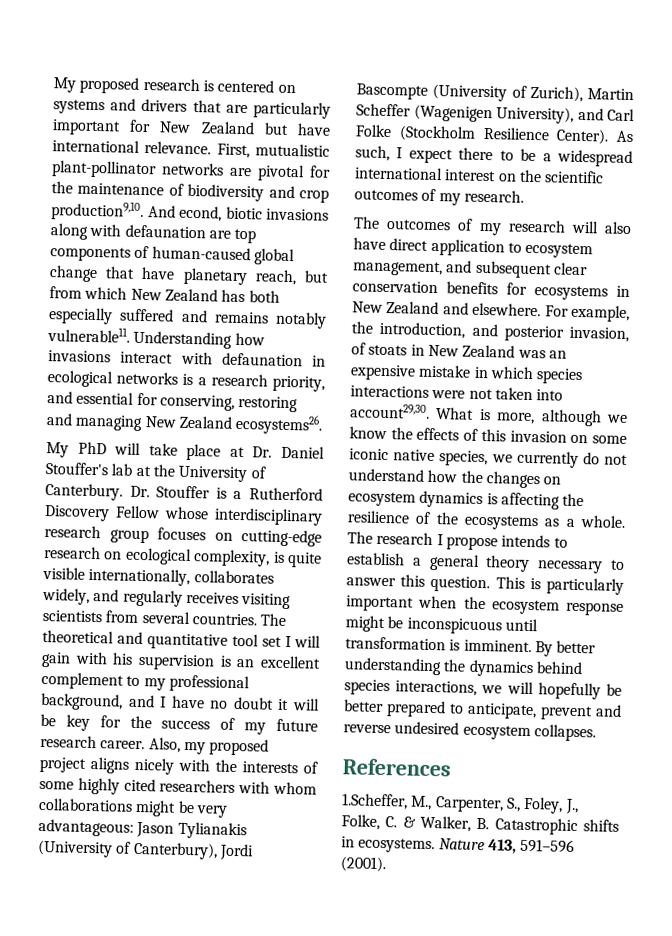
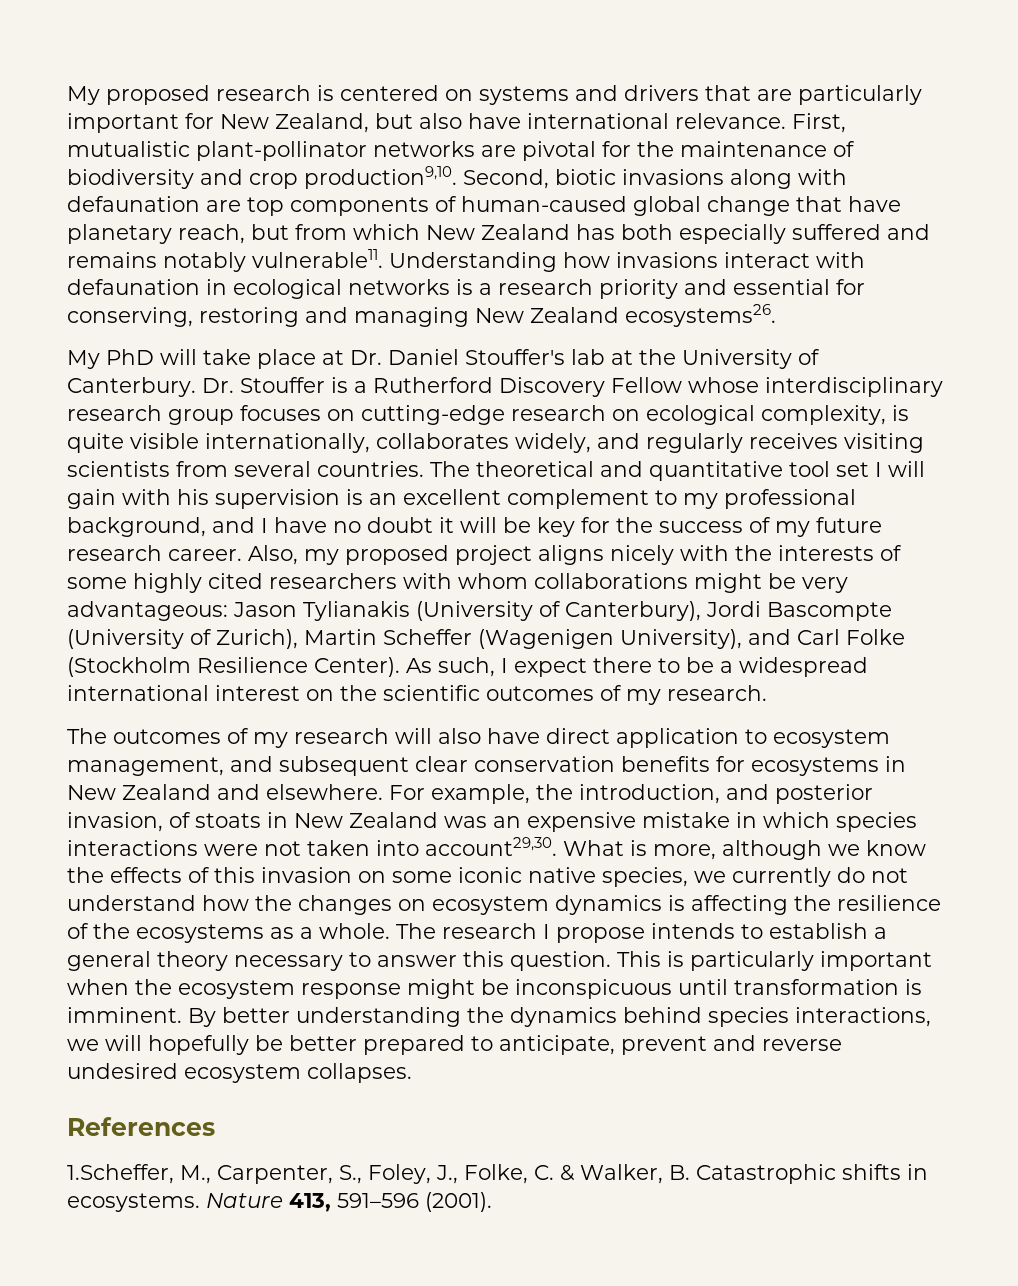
- My proposed research is centered on systems and drivers that are particularly important for New Zealand but have international relevance.
+ My proposed research is centered on systems and drivers that are particularly important for New Zealand, but also have international relevance.
- And econd, biotic invasions along with defaunation are top components of human-caused global change that have planetary reach, but from which New Zealand has both especially suffered and remains notably vulnerable11.
+ Second, biotic invasions along with defaunation are top components of human-caused global change that have planetary reach, but from which New Zealand has both especially suffered and remains notably vulnerable11.
- Understanding how invasions interact with defaunation in ecological networks is a research priority, and essential for conserving, restoring and managing New Zealand ecosystems26.
+ Understanding how invasions interact with defaunation in ecological networks is a research priority and essential for conserving, restoring and managing New Zealand ecosystems26.

